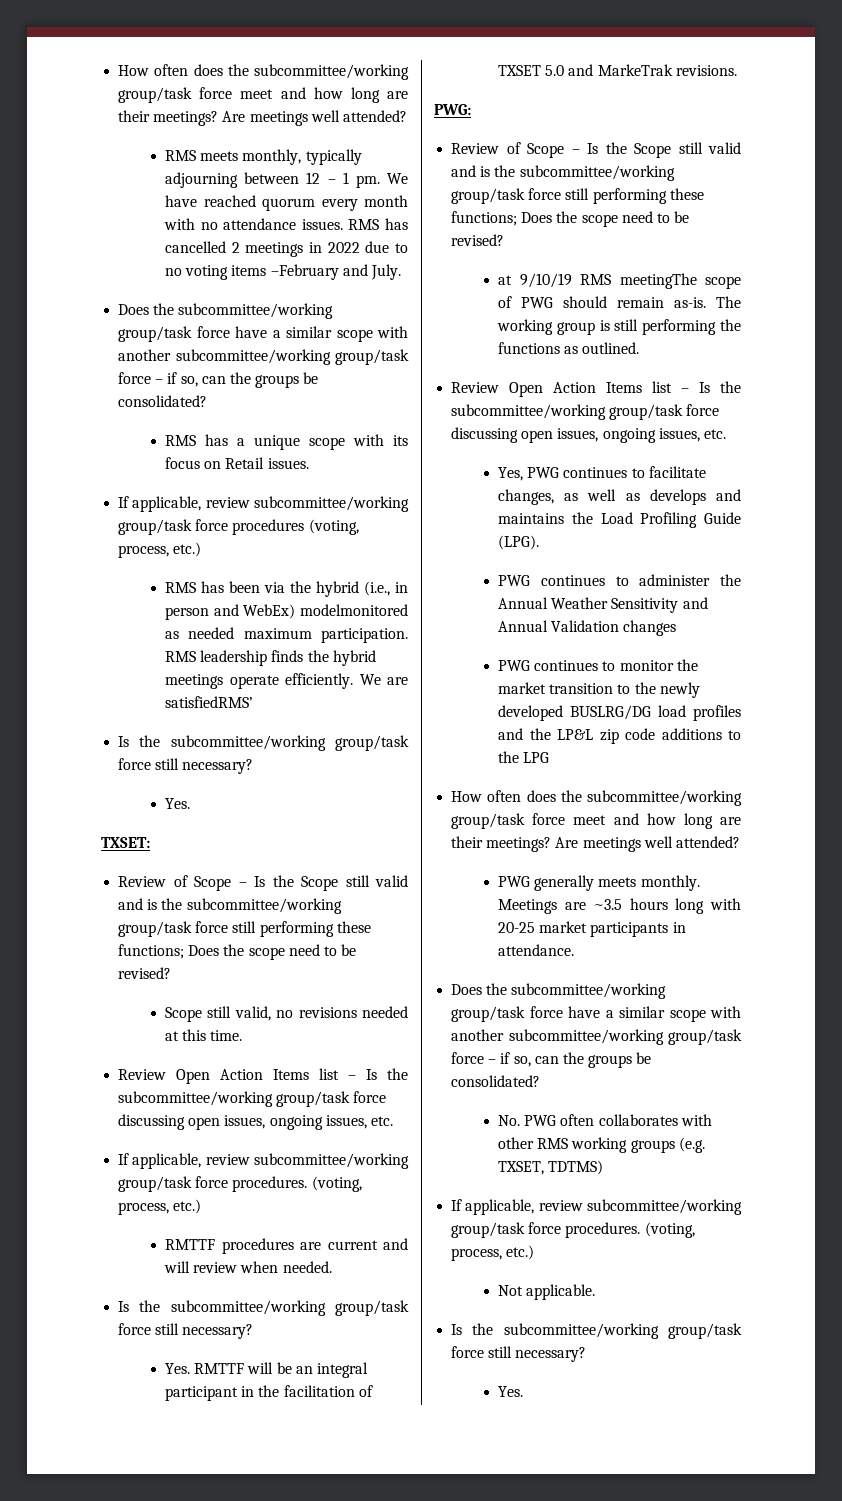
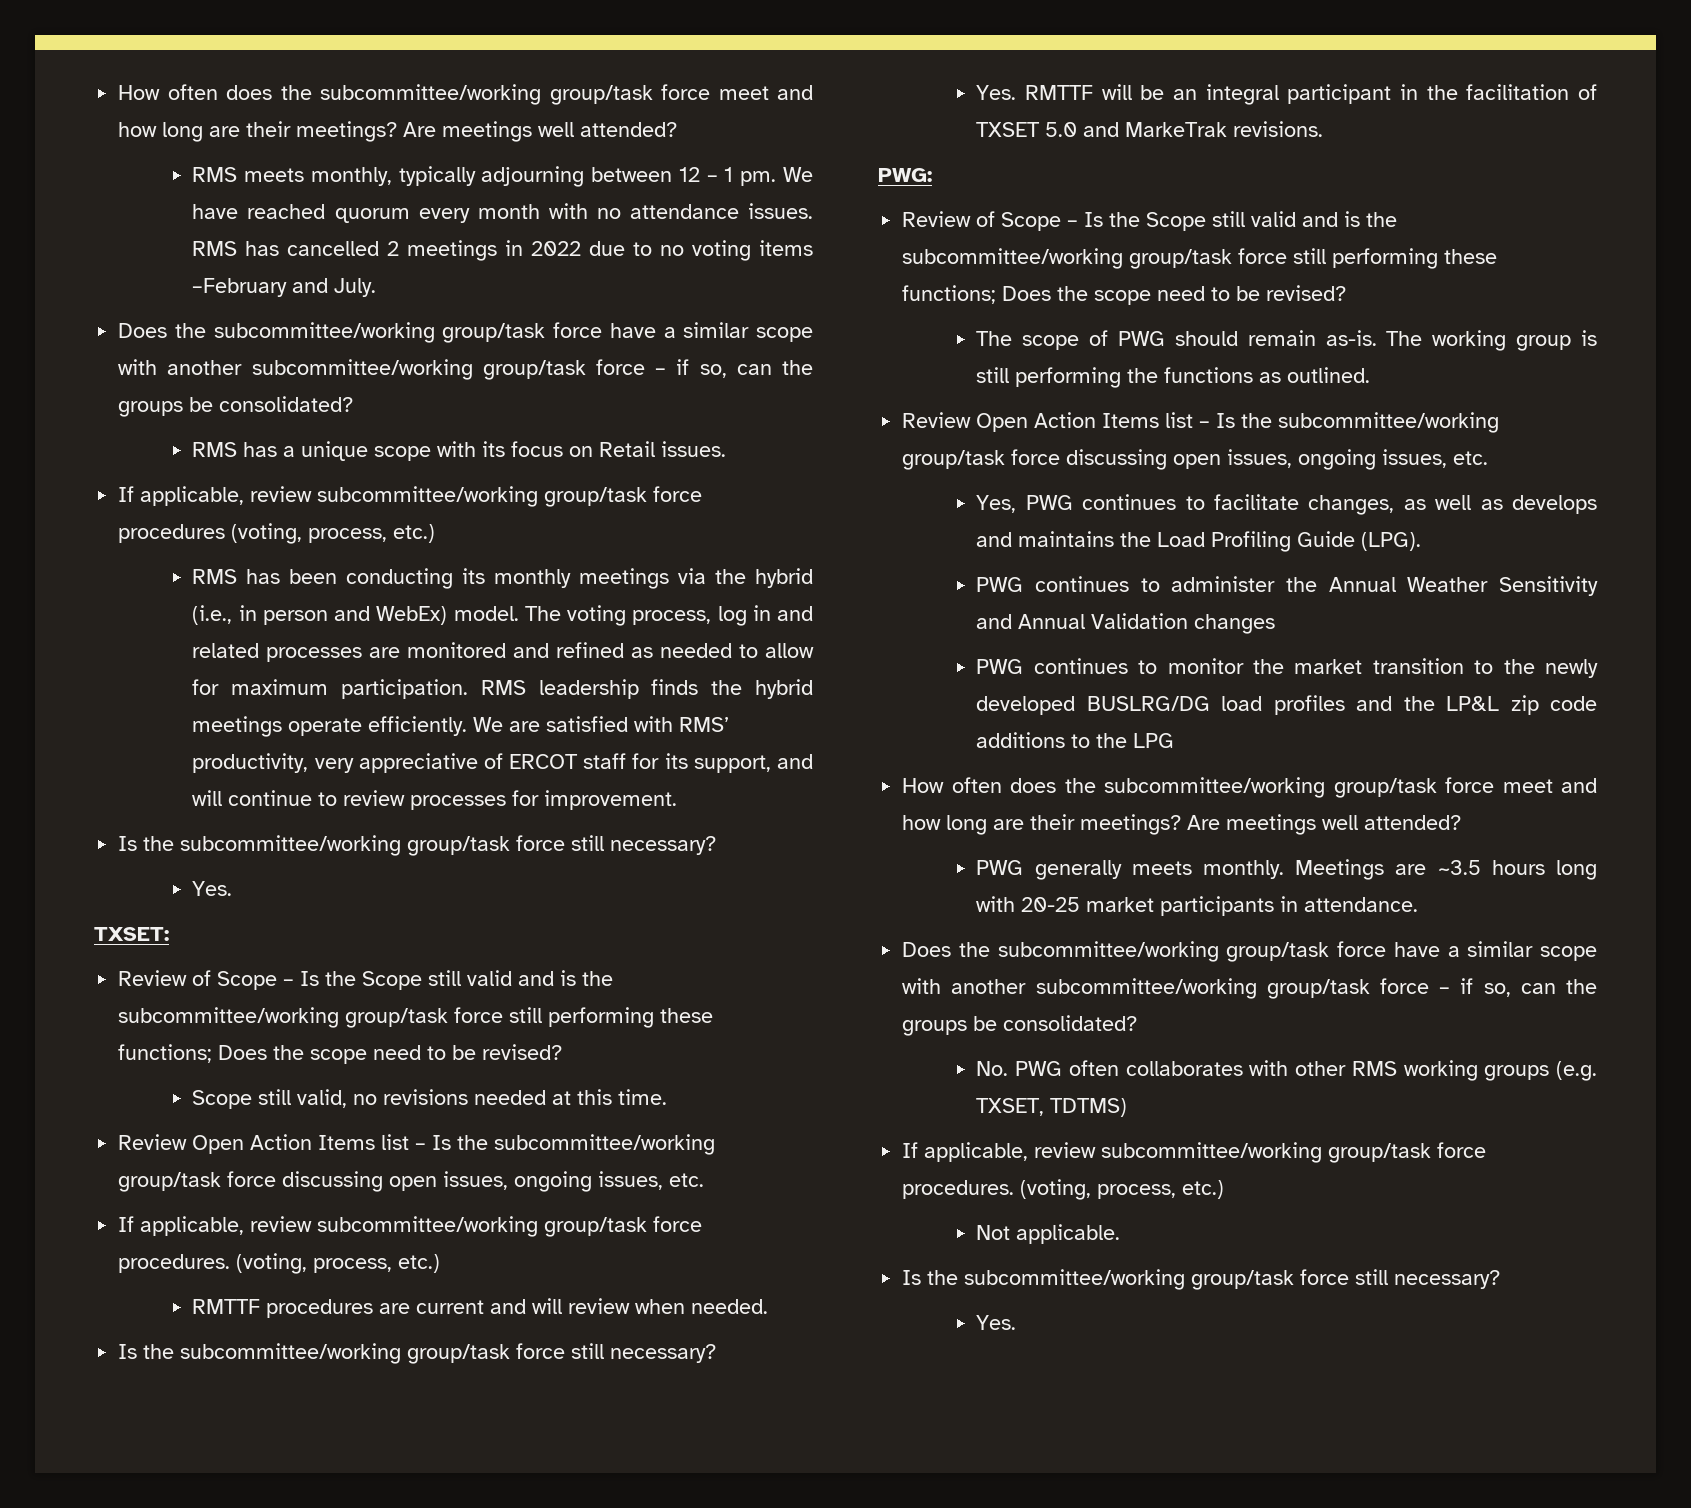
- RMS has been via the hybrid (i.e., in person and WebEx) modelmonitored as needed maximum participation.
+ RMS has been conducting its monthly meetings via the hybrid (i.e., in person and WebEx) model. The voting process, log in and related processes are monitored and refined as needed to allow for maximum participation.
- We are satisfiedRMS’
+ We are satisfied with RMS’ productivity, very appreciative of ERCOT staff for its support, and will continue to review processes for improvement.
- at 9/10/19 RMS meetingThe scope of PWG should remain as-is.
+ The scope of PWG should remain as-is.

